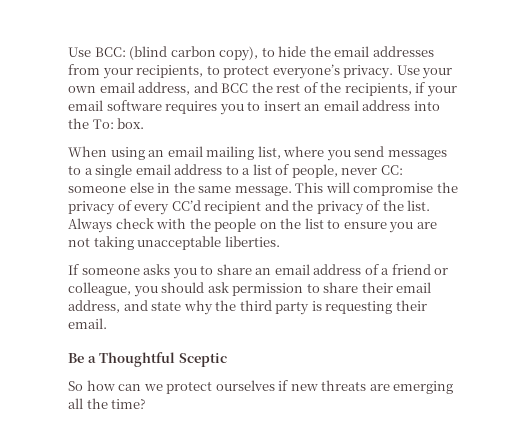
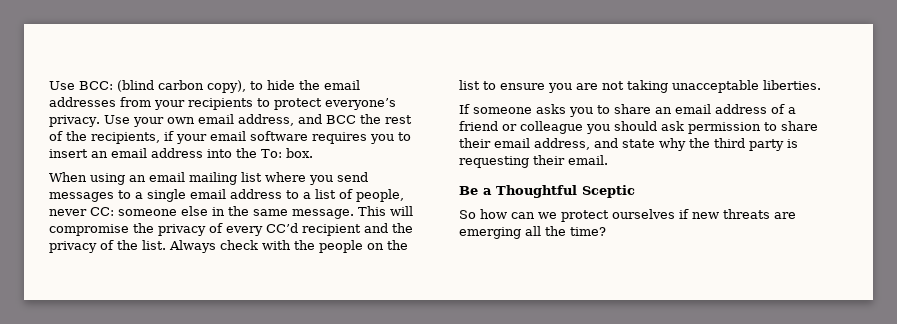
- Use BCC: (blind carbon copy), to hide the email addresses from your recipients, to protect everyone’s privacy.
+ Use BCC: (blind carbon copy), to hide the email addresses from your recipients to protect everyone’s privacy.
- When using an email mailing list, where you send messages to a single email address to a list of people, never CC: someone else in the same message.
+ When using an email mailing list where you send messages to a single email address to a list of people, never CC: someone else in the same message.
- If someone asks you to share an email address of a friend or colleague, you should ask permission to share their email address, and state why the third party is requesting their email.
+ If someone asks you to share an email address of a friend or colleague you should ask permission to share their email address, and state why the third party is requesting their email.

